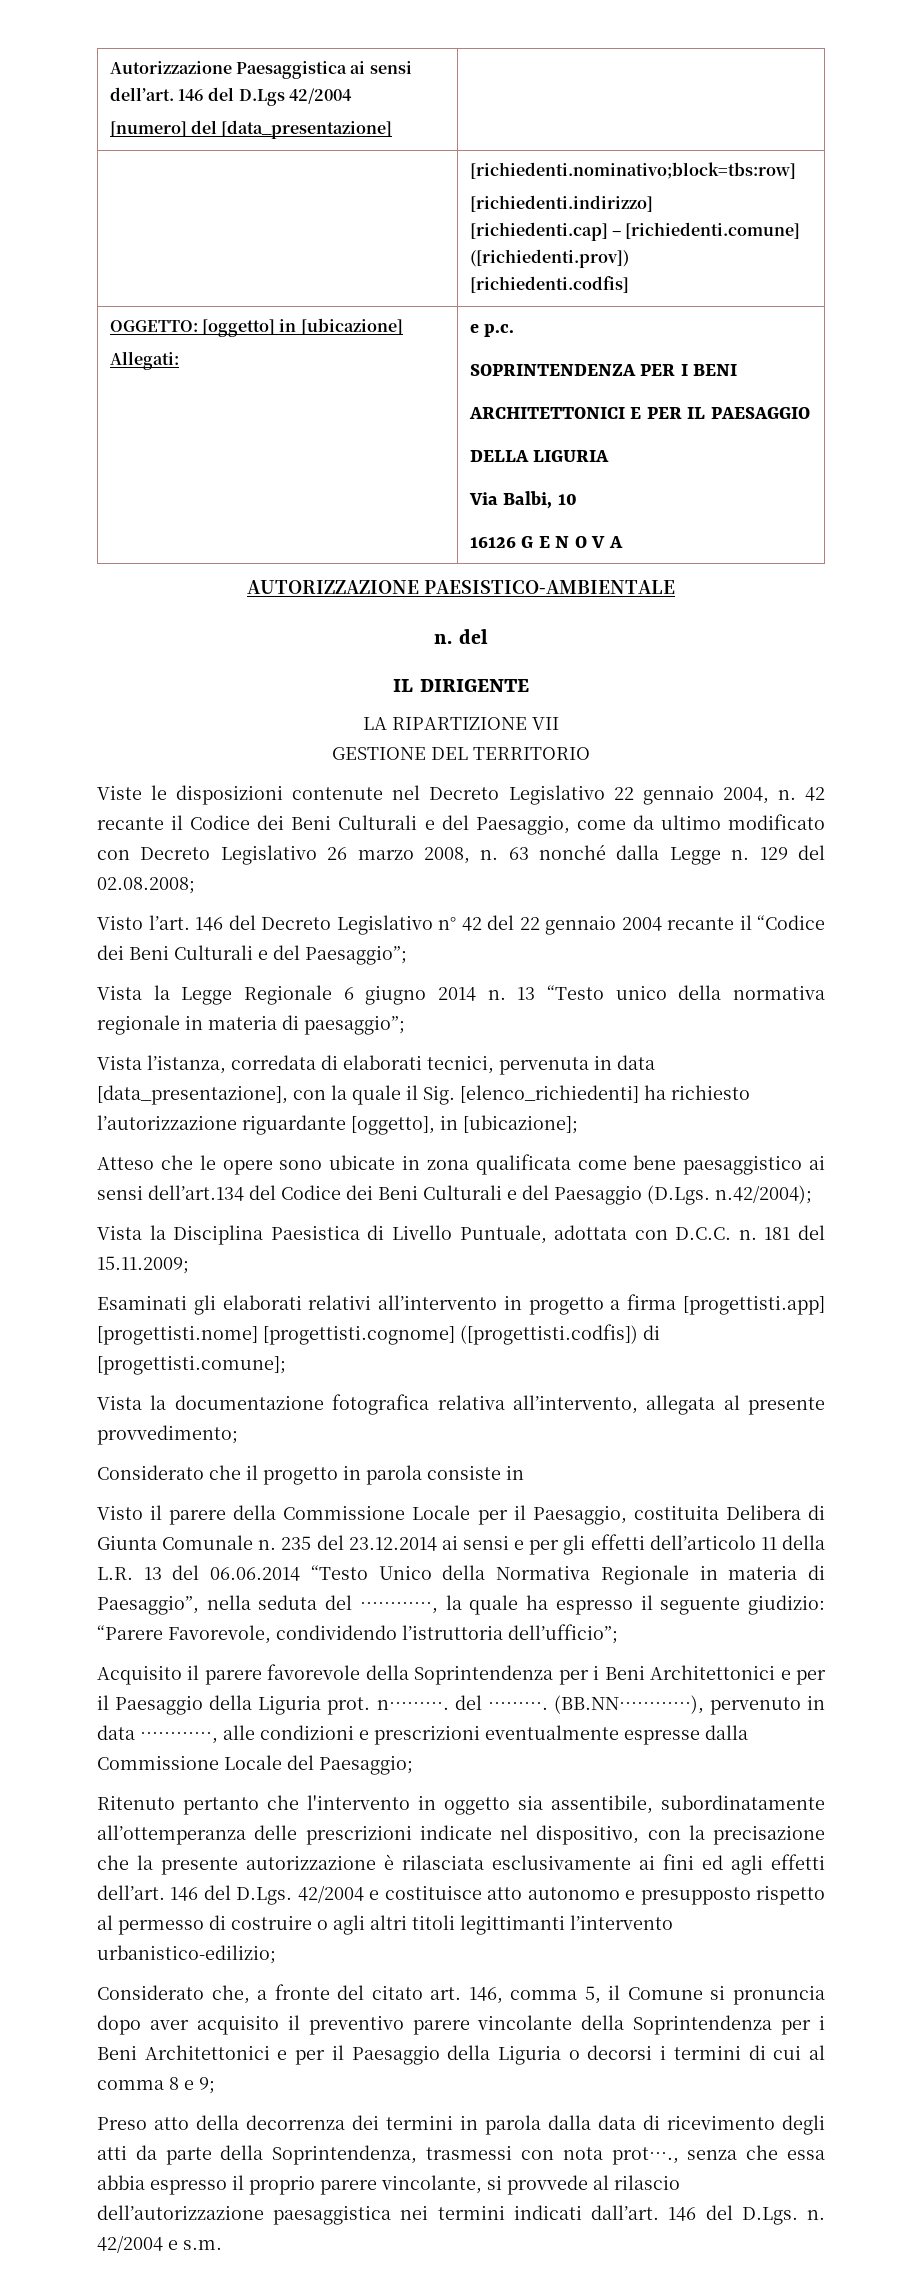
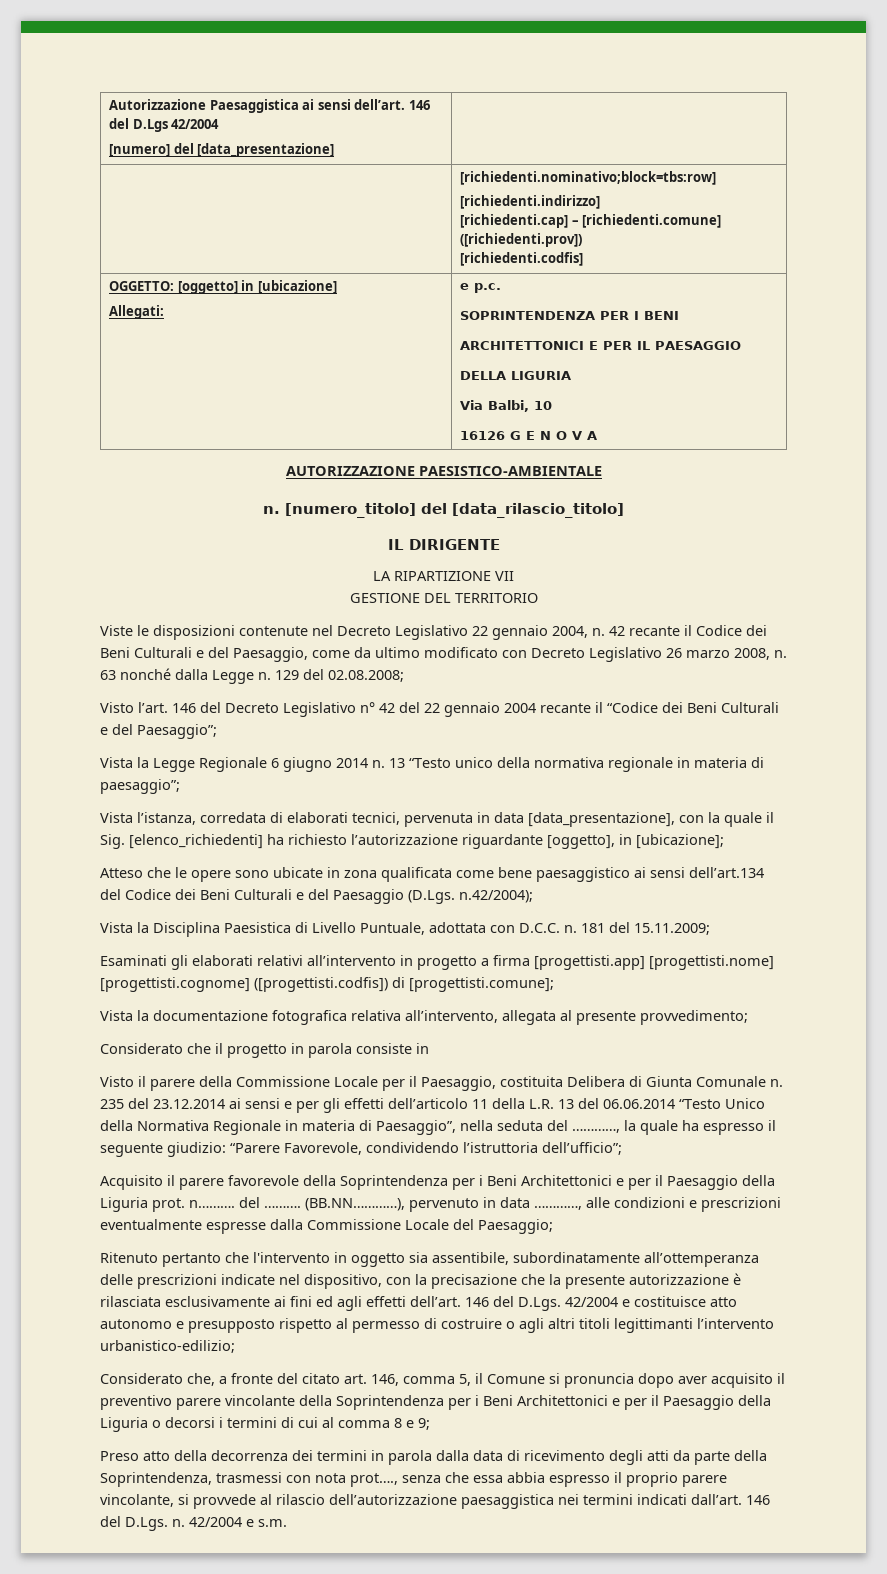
- n. del
+ n. [numero_titolo] del [data_rilascio_titolo]

